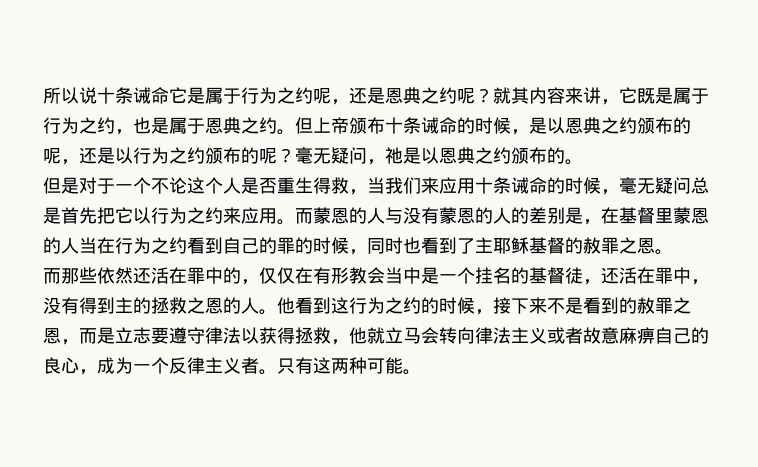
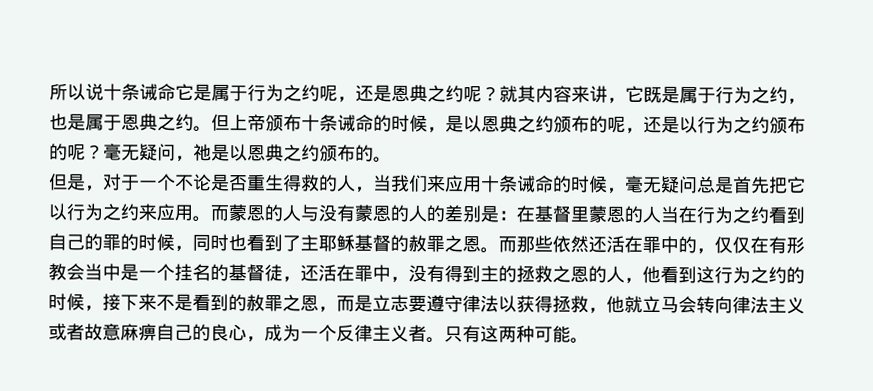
- 但是对于一个不论这个人是否重生得救，当我们来应用十条诫命的时候，毫无疑问总是首先把它以行为之约来应用。
+ 但是，对于一个不论是否重生得救的人，当我们来应用十条诫命的时候，毫无疑问总是首先把它以行为之约来应用。
- 而蒙恩的人与没有蒙恩的人的差别是，在基督里蒙恩的人当在行为之约看到自己的罪的时候，同时也看到了主耶稣基督的赦罪之恩。
- 而那些依然还活在罪中的，仅仅在有形教会当中是一个挂名的基督徒，还活在罪中，没有得到主的拯救之恩的人。他看到这行为之约的时候，接下来不是看到的赦罪之恩，而是立志要遵守律法以获得拯救，他就立马会转向律法主义或者故意麻痹自己的良心，成为一个反律主义者。
+ 而蒙恩的人与没有蒙恩的人的差别是：在基督里蒙恩的人当在行为之约看到自己的罪的时候，同时也看到了主耶稣基督的赦罪之恩。而那些依然还活在罪中的，仅仅在有形教会当中是一个挂名的基督徒，还活在罪中，没有得到主的拯救之恩的人，他看到这行为之约的时候，接下来不是看到的赦罪之恩，而是立志要遵守律法以获得拯救，他就立马会转向律法主义或者故意麻痹自己的良心，成为一个反律主义者。

